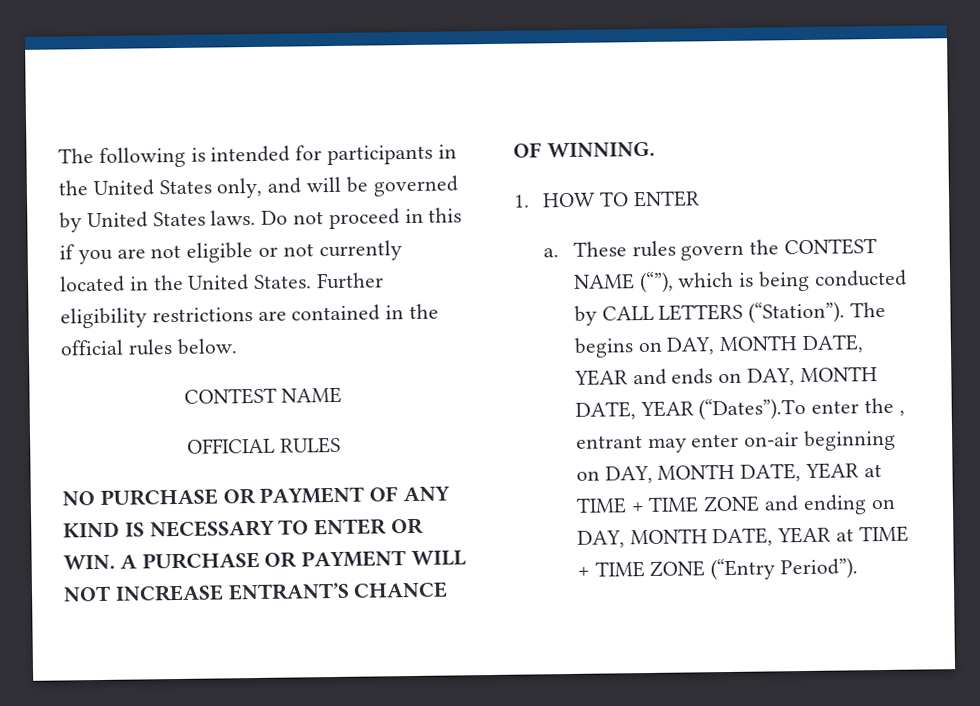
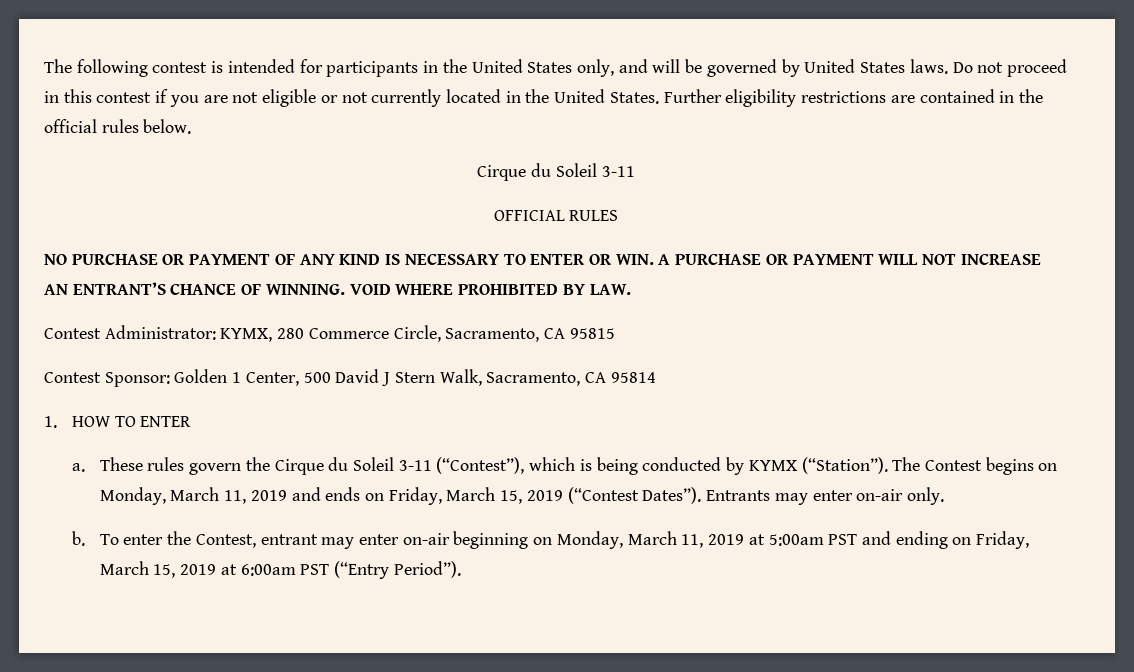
- The following is intended for participants in the United States only, and will be governed by United States laws.
+ The following contest is intended for participants in the United States only, and will be governed by United States laws.
- Do not proceed in this if you are not eligible or not currently located in the United States.
+ Do not proceed in this contest if you are not eligible or not currently located in the United States.
  Further eligibility restrictions are contained in the official rules below.
- CONTEST NAME
+ Cirque du Soleil 3-11
- NO PURCHASE OR PAYMENT OF ANY KIND IS NECESSARY TO ENTER OR WIN. A PURCHASE OR PAYMENT WILL NOT INCREASE ENTRANT’S CHANCE OF WINNING.
+ NO PURCHASE OR PAYMENT OF ANY KIND IS NECESSARY TO ENTER OR WIN. A PURCHASE OR PAYMENT WILL NOT INCREASE AN ENTRANT’S CHANCE OF WINNING. VOID WHERE PROHIBITED BY LAW.
+ Contest Administrator: KYMX, 280 Commerce Circle, Sacramento, CA 95815
+ Contest Sponsor: Golden 1 Center, 500 David J Stern Walk, Sacramento, CA 95814
- These rules govern the CONTEST NAME (“”), which is being conducted by CALL LETTERS (“Station”).
+ These rules govern the Cirque du Soleil 3-11 (“Contest”), which is being conducted by KYMX (“Station”).
- The begins on DAY, MONTH DATE, YEAR and ends on DAY, MONTH DATE, YEAR (“Dates”).To enter the , entrant may enter on-air beginning on DAY, MONTH DATE, YEAR at TIME + TIME ZONE and ending on DAY, MONTH DATE, YEAR at TIME + TIME ZONE (“Entry Period”).
+ The Contest begins on Monday, March 11, 2019 and ends on Friday, March 15, 2019 (“Contest Dates”). Entrants may enter on-air only.
+ b. To enter the Contest, entrant may enter on-air beginning on Monday, March 11, 2019 at 5:00am PST and ending on Friday, March 15, 2019 at 6:00am PST (“Entry Period”).

